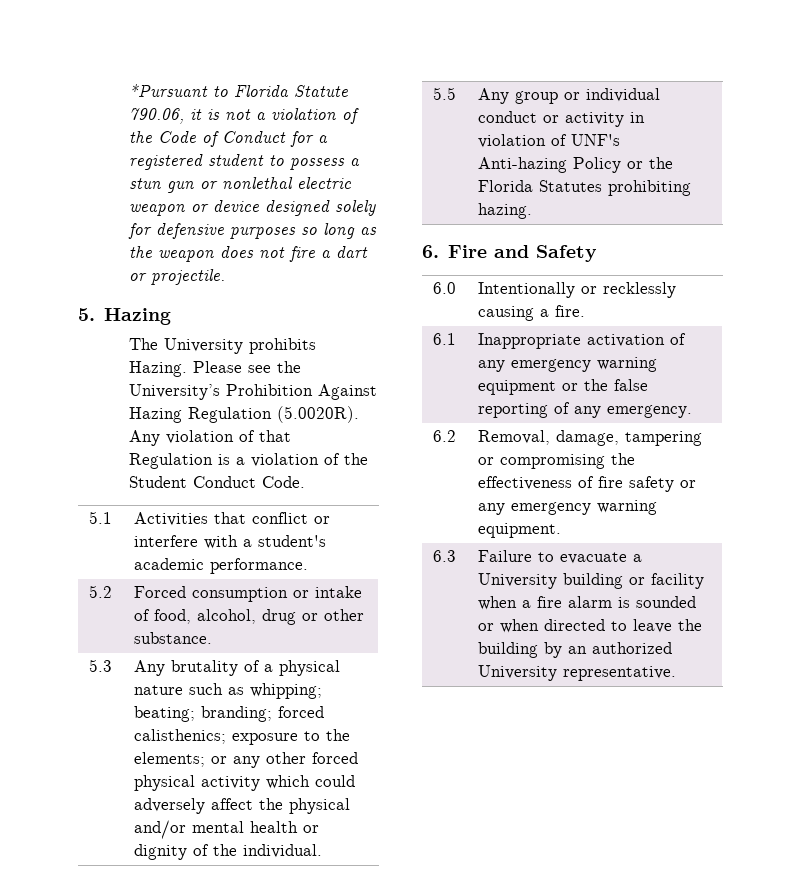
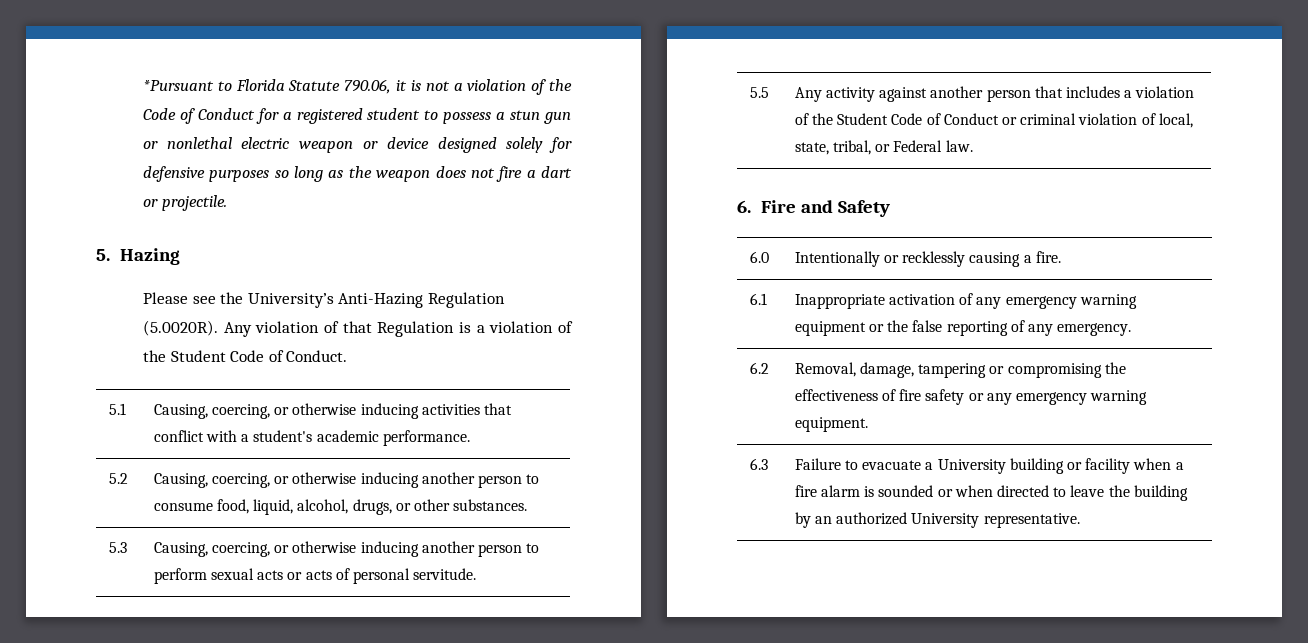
- The University prohibits Hazing. Please see the University’s Prohibition Against Hazing Regulation (5.0020R). Any violation of that Regulation is a violation of the Student Conduct Code.
- 5.1 | Activities that conflict or interfere with a student's academic performance.
+ Please see the University’s Anti-Hazing Regulation (5.0020R). Any violation of that Regulation is a violation of the Student Code of Conduct.
+ 5.1 | Causing, coercing, or otherwise inducing activities that conflict with a student's academic performance.
- 5.2 | Forced consumption or intake of food, alcohol, drug or other substance.
+ 5.2 | Causing, coercing, or otherwise inducing another person to consume food, liquid, alcohol, drugs, or other substances.
- 5.3 | Any brutality of a physical nature such as whipping; beating; branding; forced calisthenics; exposure to the elements; or any other forced physical activity which could adversely affect the physical and/or mental health or dignity of the individual.
- 5.5 | Any group or individual conduct or activity in violation of UNF's Anti-hazing Policy or the Florida Statutes prohibiting hazing.
+ 5.3 | Causing, coercing, or otherwise inducing another person to perform sexual acts or acts of personal servitude.
+ 5.5 | Any activity against another person that includes a violation of the Student Code of Conduct or criminal violation of local, state, tribal, or Federal law.

